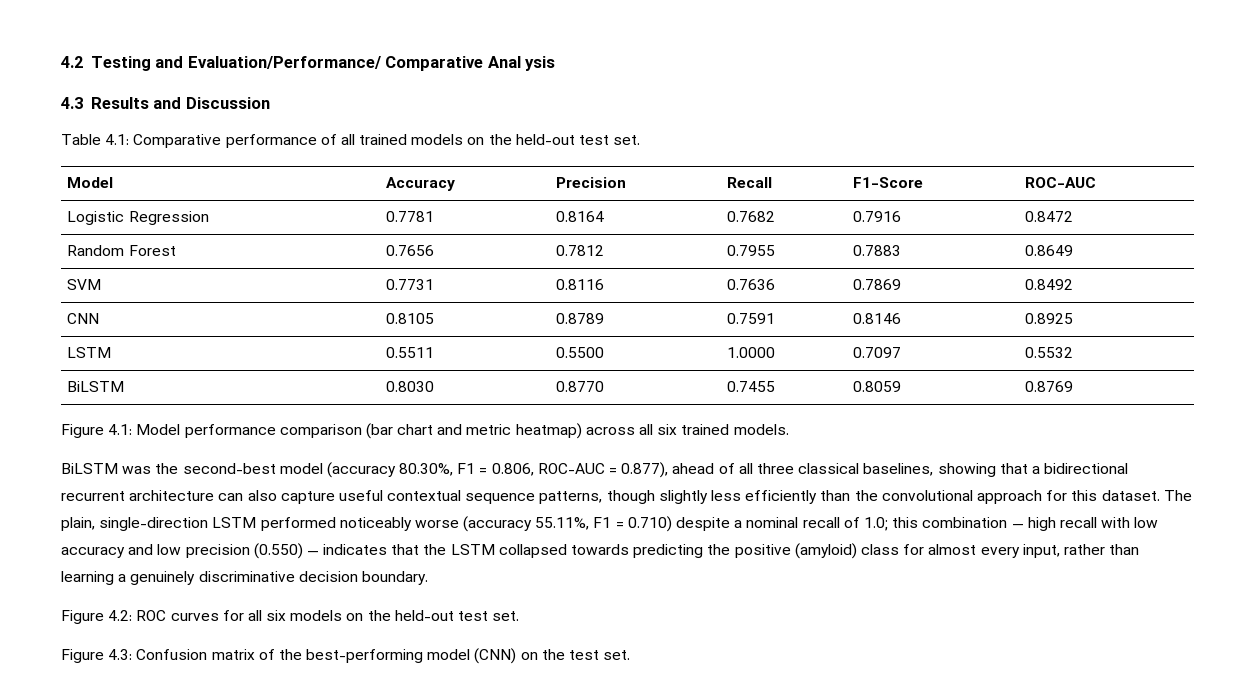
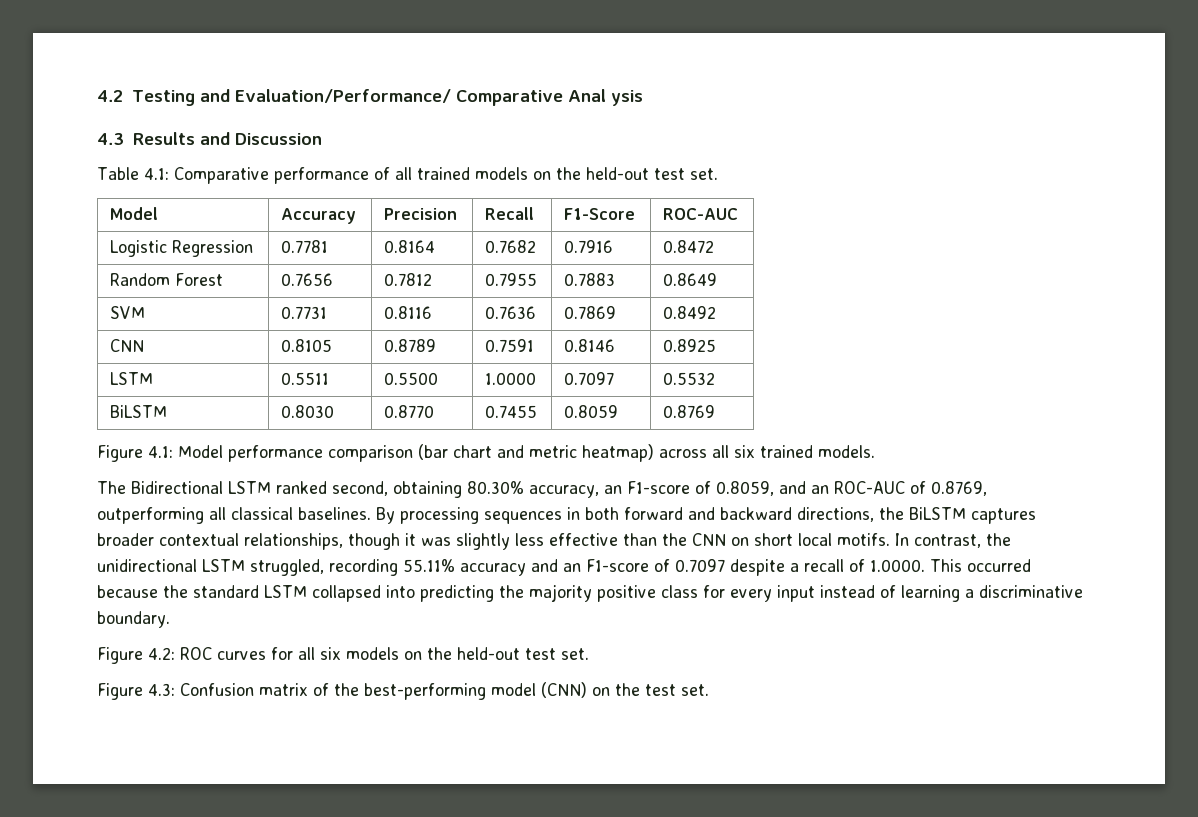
- BiLSTM was the second-best model (accuracy 80.30%, F1 = 0.806, ROC-AUC = 0.877), ahead of all three classical baselines, showing that a bidirectional recurrent architecture can also capture useful contextual sequence patterns, though slightly less efficiently than the convolutional approach for this dataset. The plain, single-direction LSTM performed noticeably worse (accuracy 55.11%, F1 = 0.710) despite a nominal recall of 1.0; this combination — high recall with low accuracy and low precision (0.550) — indicates that the LSTM collapsed towards predicting the positive (amyloid) class for almost every input, rather than learning a genuinely discriminative decision boundary.
+ The Bidirectional LSTM ranked second, obtaining 80.30% accuracy, an F1-score of 0.8059, and an ROC-AUC of 0.8769, outperforming all classical baselines. By processing sequences in both forward and backward directions, the BiLSTM captures broader contextual relationships, though it was slightly less effective than the CNN on short local motifs. In contrast, the unidirectional LSTM struggled, recording 55.11% accuracy and an F1-score of 0.7097 despite a recall of 1.0000. This occurred because the standard LSTM collapsed into predicting the majority positive class for every input instead of learning a discriminative boundary.

